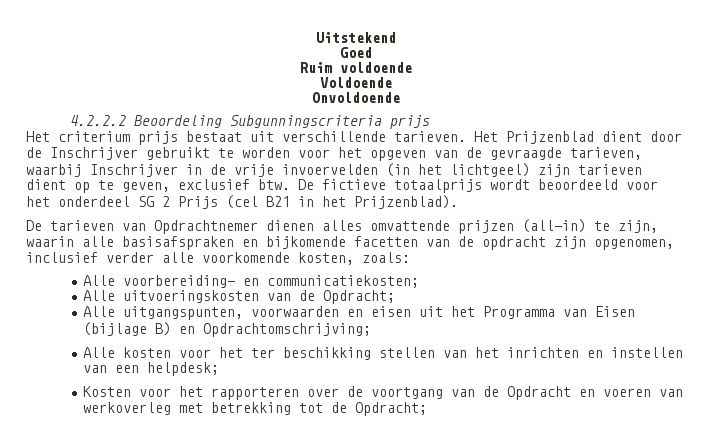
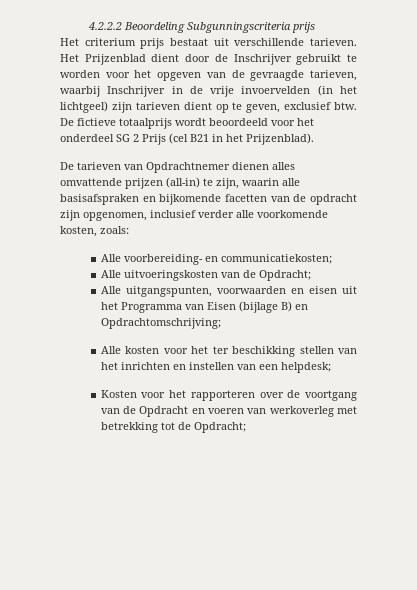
- Uitstekend
- Goed
- Ruim voldoende
- Voldoende
- Onvoldoende

